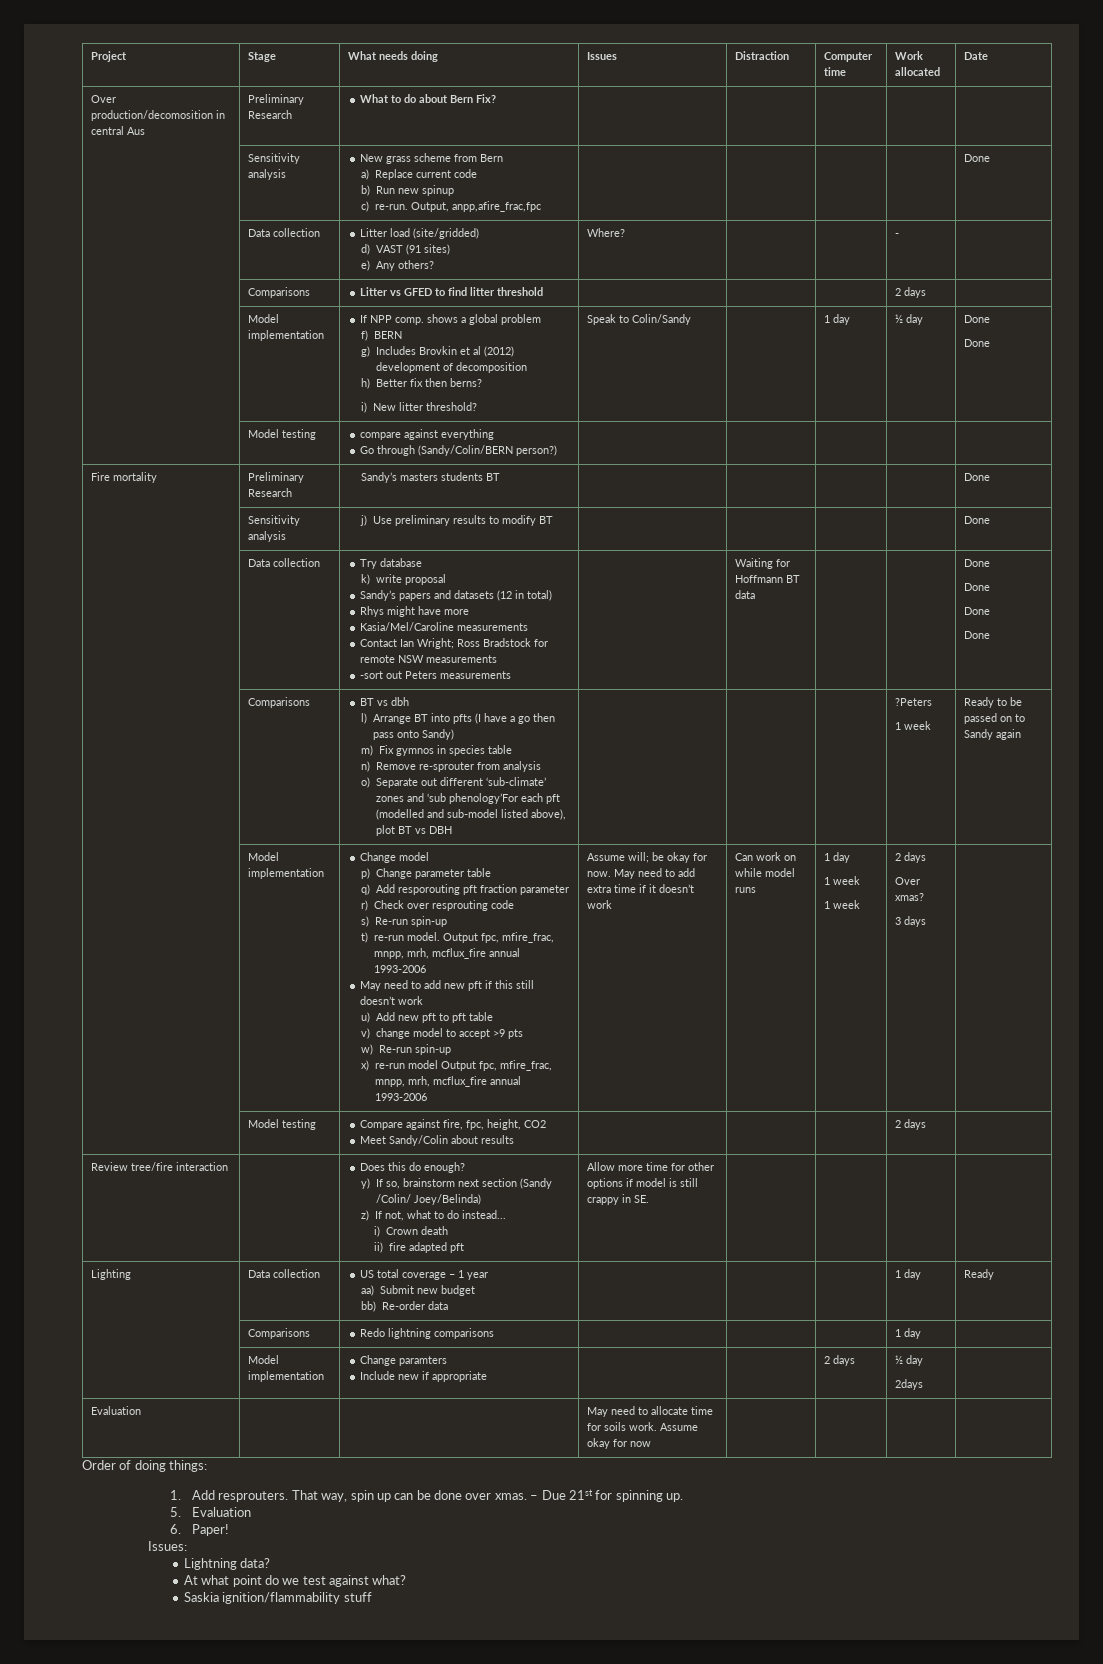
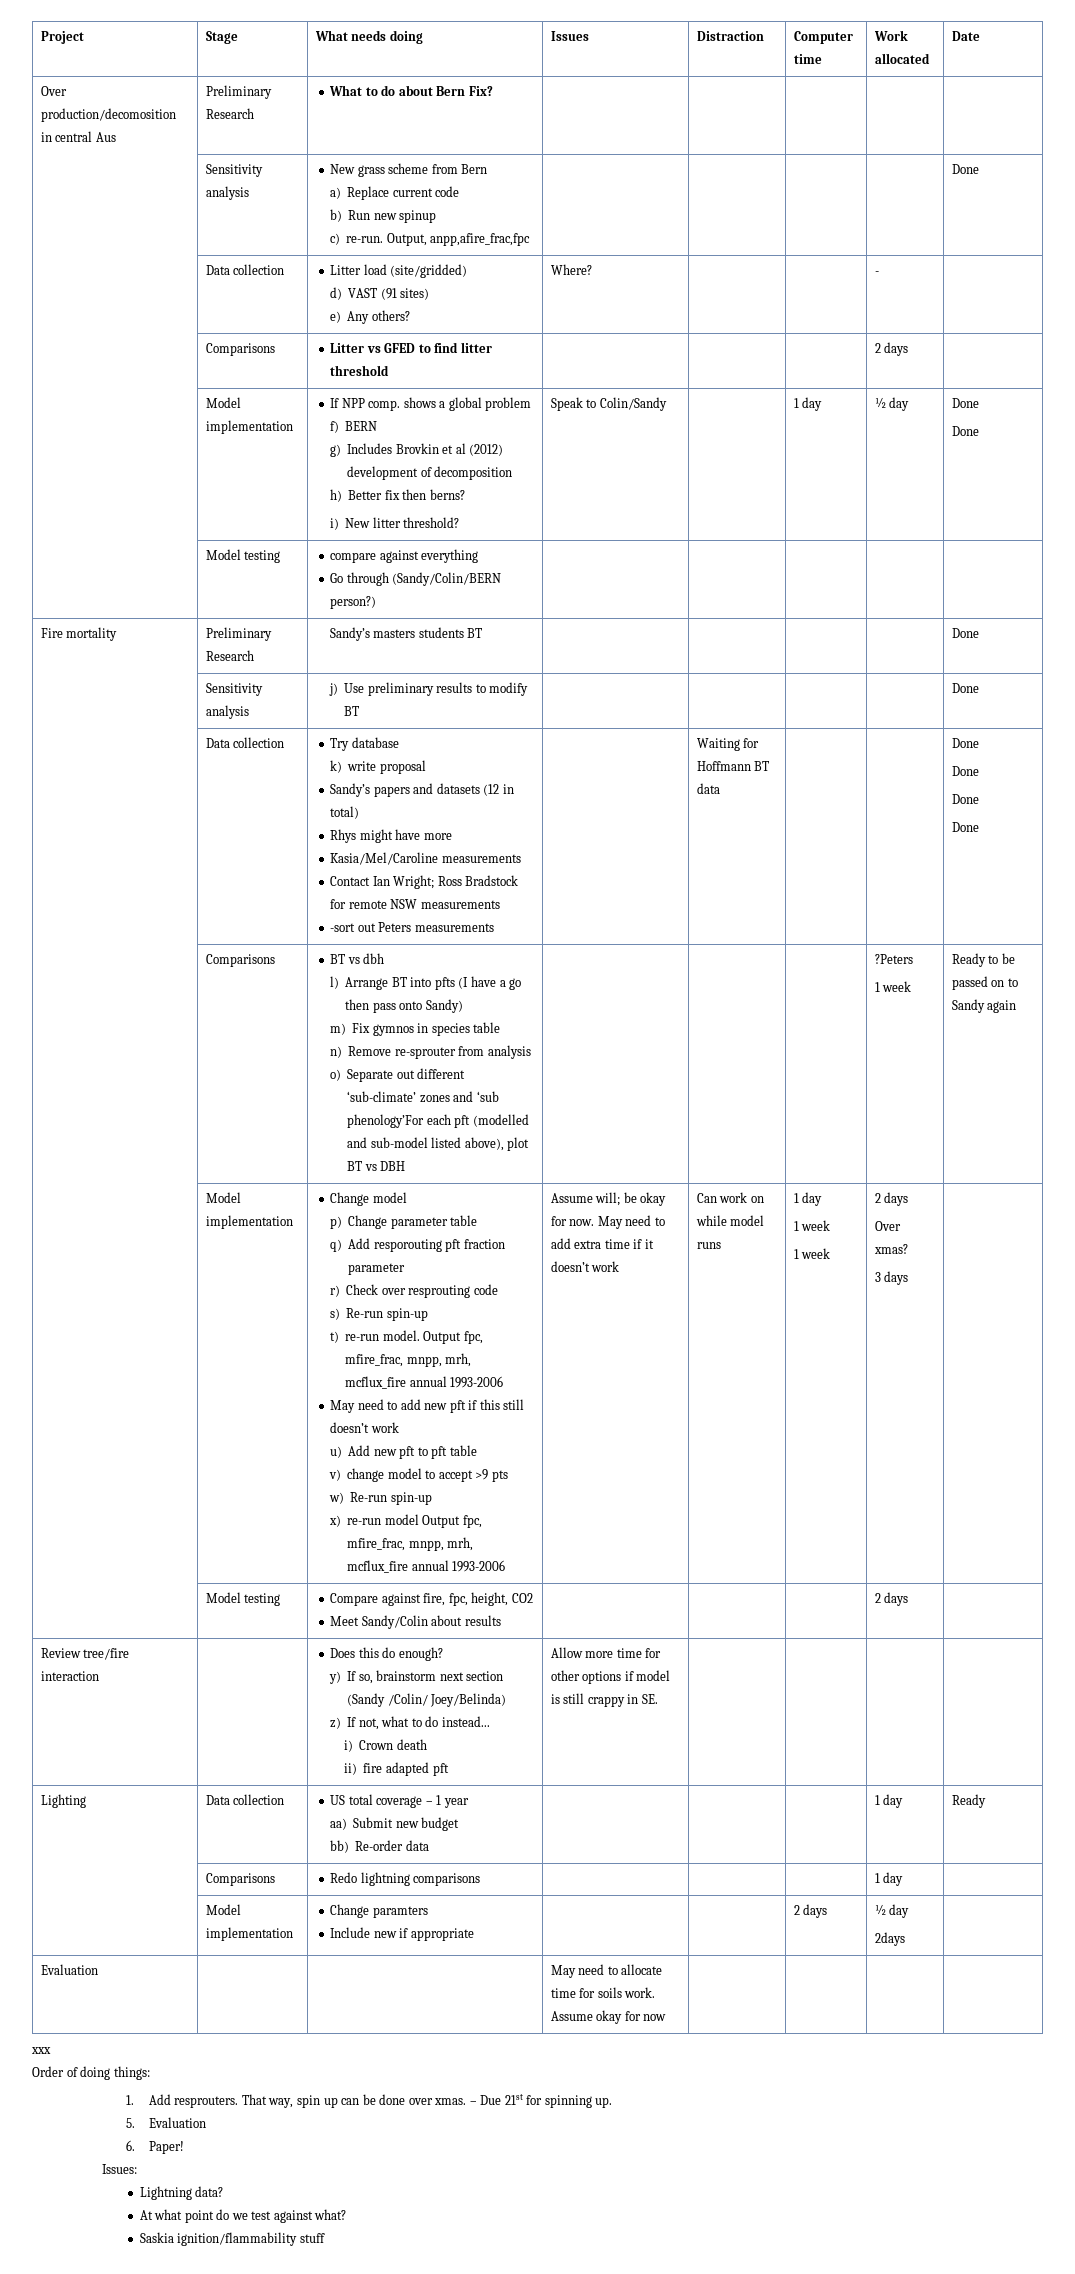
+ xxx

